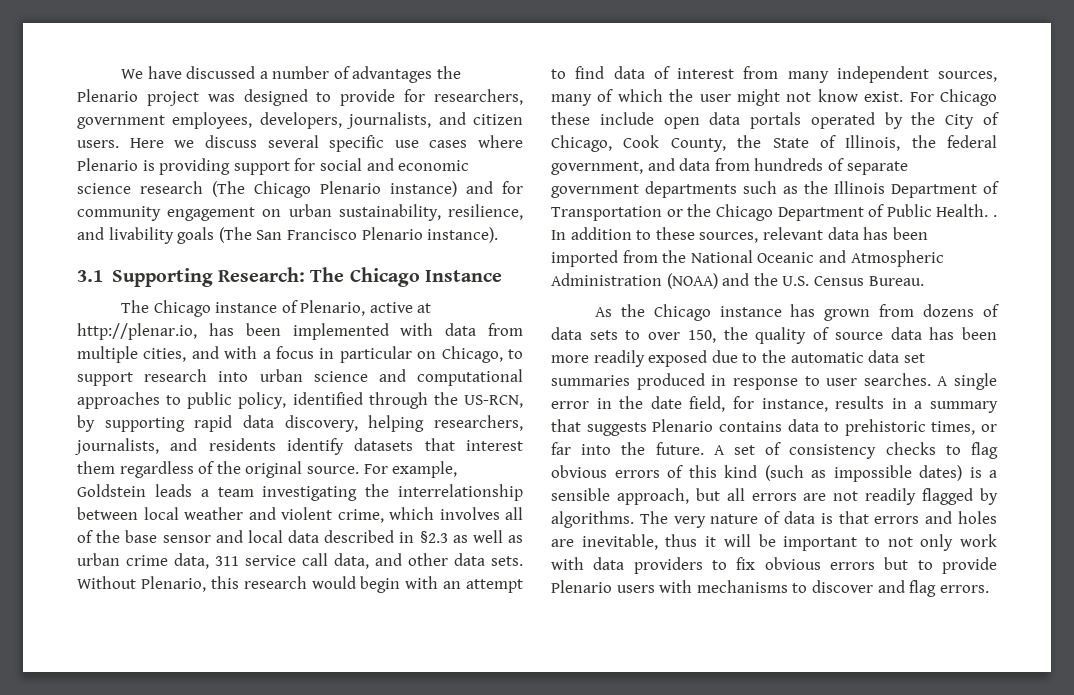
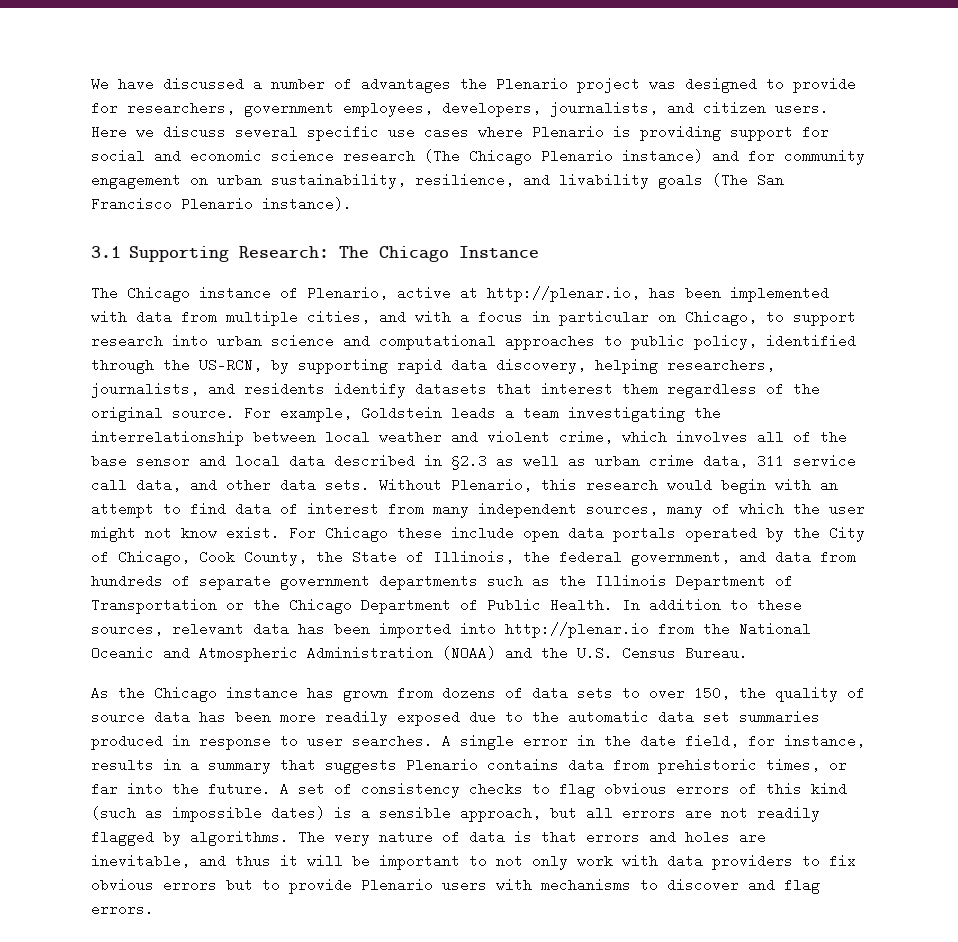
- For Chicago these include open data portals operated by the City of Chicago, Cook County, the State of Illinois, the federal government, and data from hundreds of separate government departments such as the Illinois Department of Transportation or the Chicago Department of Public Health. .
+ For Chicago these include open data portals operated by the City of Chicago, Cook County, the State of Illinois, the federal government, and data from hundreds of separate government departments such as the Illinois Department of Transportation or the Chicago Department of Public Health.
- In addition to these sources, relevant data has been imported from the National Oceanic and Atmospheric Administration (NOAA) and the U.S. Census Bureau.
+ In addition to these sources, relevant data has been imported into http://plenar.io from the National Oceanic and Atmospheric Administration (NOAA) and the U.S. Census Bureau.
- A single error in the date field, for instance, results in a summary that suggests Plenario contains data to prehistoric times, or far into the future.
+ A single error in the date field, for instance, results in a summary that suggests Plenario contains data from prehistoric times, or far into the future.
- The very nature of data is that errors and holes are inevitable, thus it will be important to not only work with data providers to fix obvious errors but to provide Plenario users with mechanisms to discover and flag errors.
+ The very nature of data is that errors and holes are inevitable, and thus it will be important to not only work with data providers to fix obvious errors but to provide Plenario users with mechanisms to discover and flag errors.

